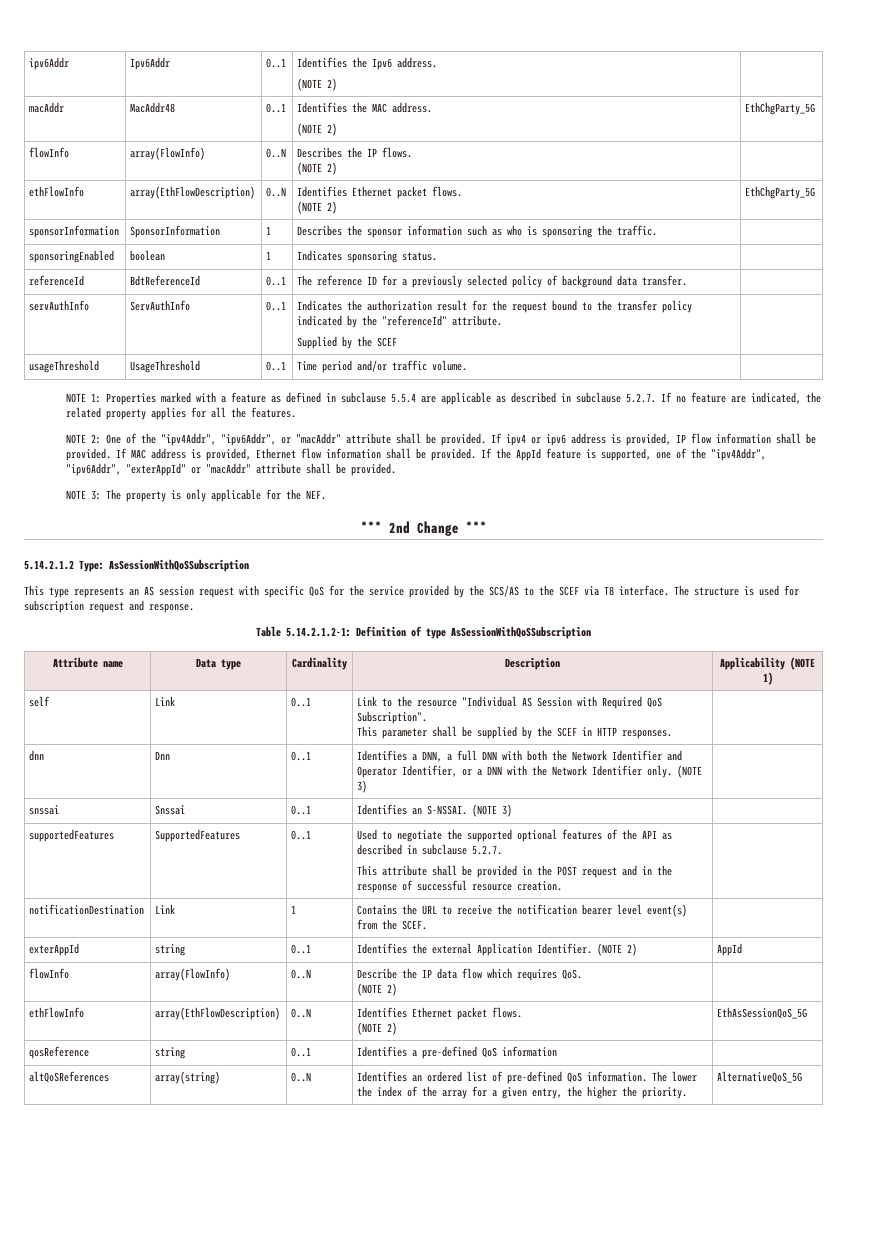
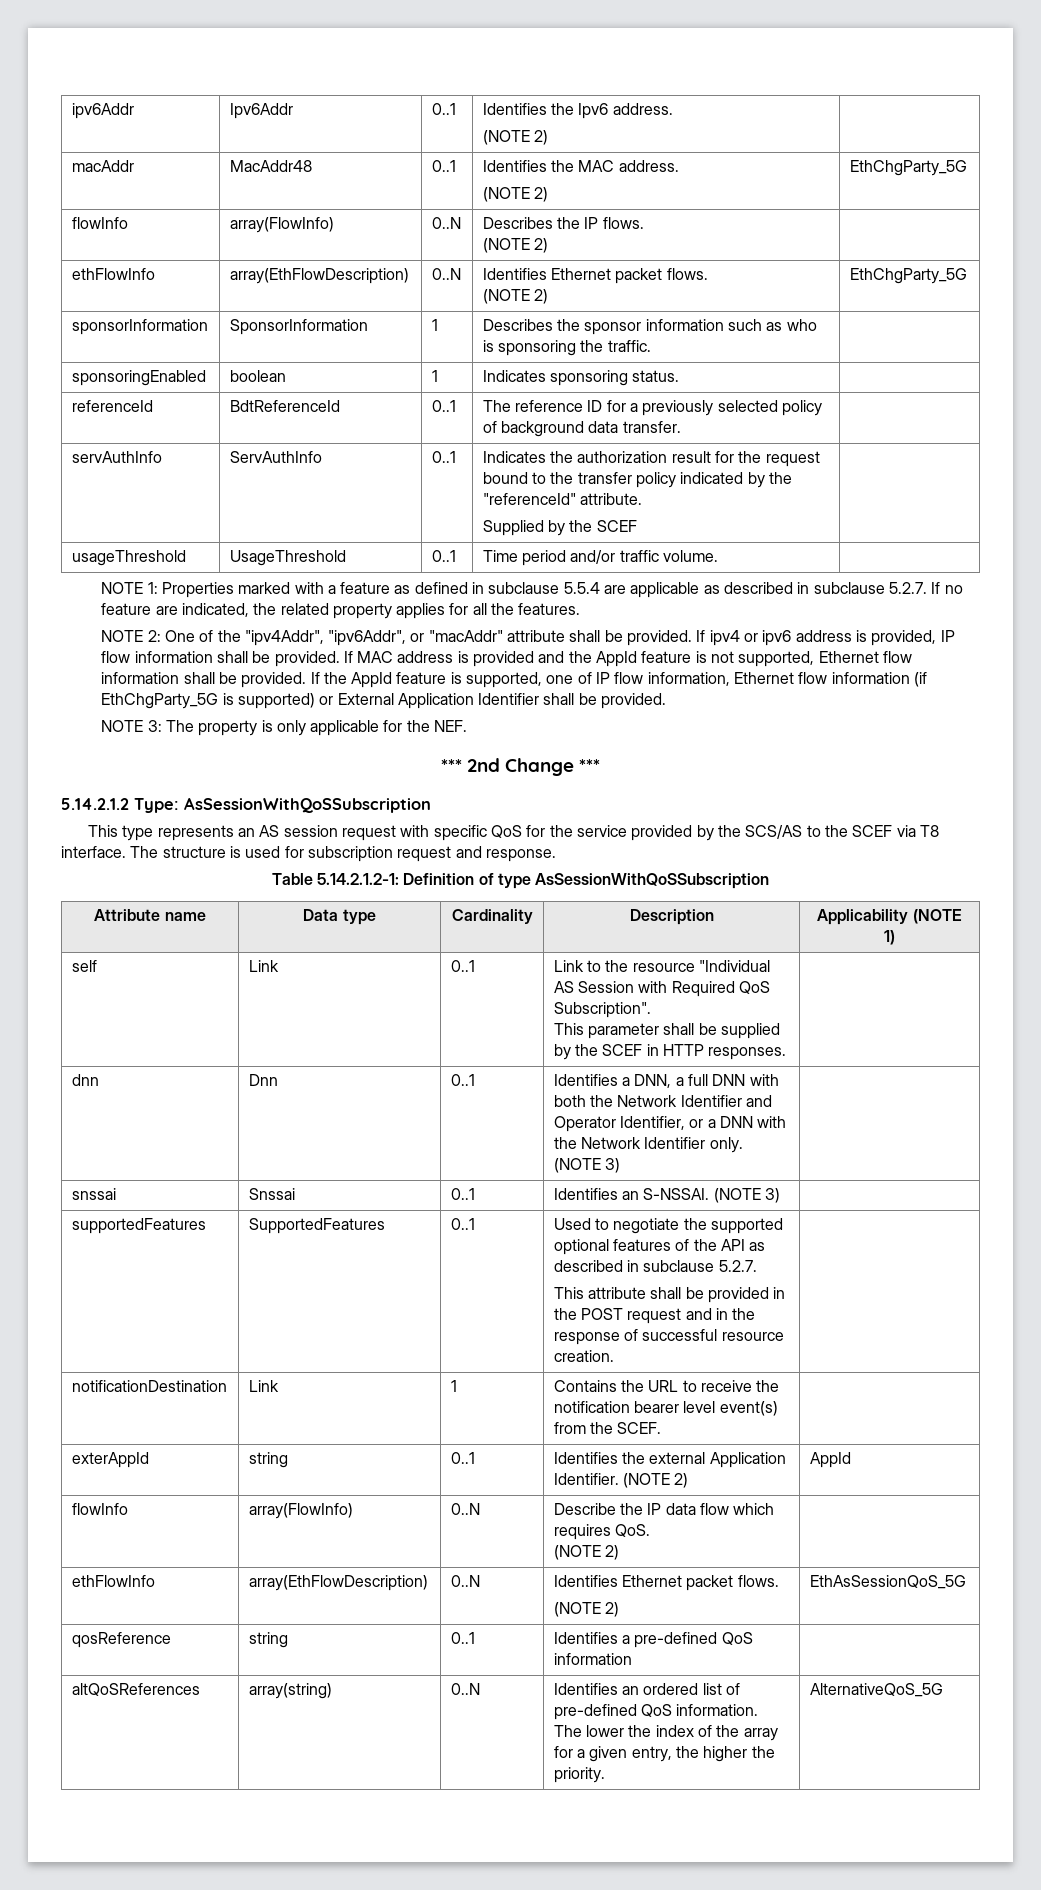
- If MAC address is provided, Ethernet flow information shall be provided.
+ If MAC address is provided and the AppId feature is not supported, Ethernet flow information shall be provided.
- If the AppId feature is supported, one of the "ipv4Addr", "ipv6Addr", "exterAppId" or "macAddr" attribute shall be provided.
+ If the AppId feature is supported, one of IP flow information, Ethernet flow information (if EthChgParty_5G is supported) or External Application Identifier shall be provided.

